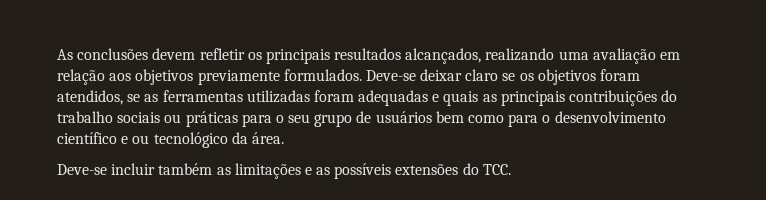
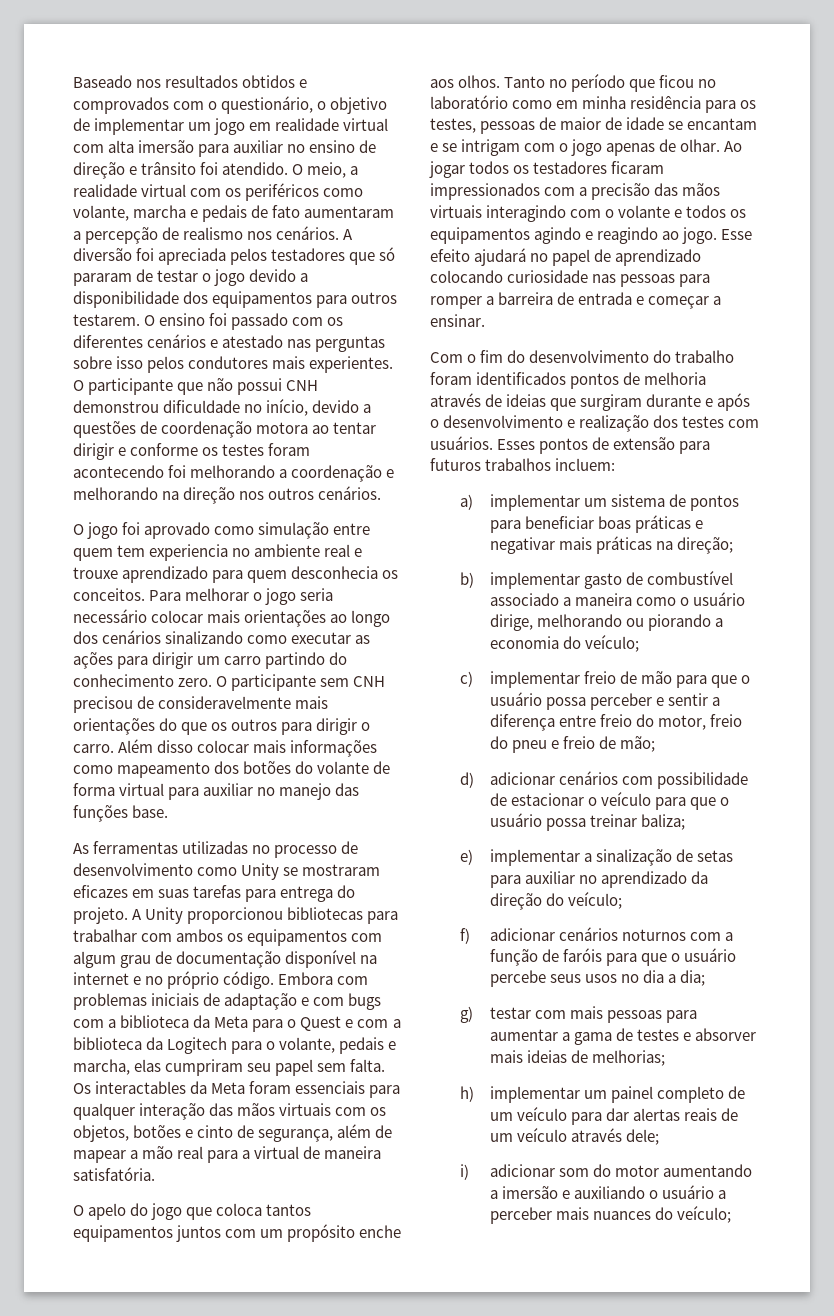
- As conclusões devem refletir os principais resultados alcançados, realizando uma avaliação em relação aos objetivos previamente formulados. Deve-se deixar claro se os objetivos foram atendidos, se as ferramentas utilizadas foram adequadas e quais as principais contribuições do trabalho sociais ou práticas para o seu grupo de usuários bem como para o desenvolvimento científico e ou tecnológico da área.
- Deve-se incluir também as limitações e as possíveis extensões do TCC.
+ Baseado nos resultados obtidos e comprovados com o questionário, o objetivo de implementar um jogo em realidade virtual com alta imersão para auxiliar no ensino de direção e trânsito foi atendido. O meio, a realidade virtual com os periféricos como volante, marcha e pedais de fato aumentaram a percepção de realismo nos cenários. A diversão foi apreciada pelos testadores que só pararam de testar o jogo devido a disponibilidade dos equipamentos para outros testarem. O ensino foi passado com os diferentes cenários e atestado nas perguntas sobre isso pelos condutores mais experientes. O participante que não possui CNH demonstrou dificuldade no início, devido a questões de coordenação motora ao tentar dirigir e conforme os testes foram acontecendo foi melhorando a coordenação e melhorando na direção nos outros cenários.
+ O jogo foi aprovado como simulação entre quem tem experiencia no ambiente real e trouxe aprendizado para quem desconhecia os conceitos. Para melhorar o jogo seria necessário colocar mais orientações ao longo dos cenários sinalizando como executar as ações para dirigir um carro partindo do conhecimento zero. O participante sem CNH precisou de consideravelmente mais orientações do que os outros para dirigir o carro. Além disso colocar mais informações como mapeamento dos botões do volante de forma virtual para auxiliar no manejo das funções base.
+ As ferramentas utilizadas no processo de desenvolvimento como Unity se mostraram eficazes em suas tarefas para entrega do projeto. A Unity proporcionou bibliotecas para trabalhar com ambos os equipamentos com algum grau de documentação disponível na internet e no próprio código. Embora com problemas iniciais de adaptação e com bugs com a biblioteca da Meta para o Quest e com a biblioteca da Logitech para o volante, pedais e marcha, elas cumpriram seu papel sem falta. Os interactables da Meta foram essenciais para qualquer interação das mãos virtuais com os objetos, botões e cinto de segurança, além de mapear a mão real para a virtual de maneira satisfatória.
+ O apelo do jogo que coloca tantos equipamentos juntos com um propósito enche aos olhos. Tanto no período que ficou no laboratório como em minha residência para os testes, pessoas de maior de idade se encantam e se intrigam com o jogo apenas de olhar. Ao jogar todos os testadores ficaram impressionados com a precisão das mãos virtuais interagindo com o volante e todos os equipamentos agindo e reagindo ao jogo. Esse efeito ajudará no papel de aprendizado colocando curiosidade nas pessoas para romper a barreira de entrada e começar a ensinar.
+ Com o fim do desenvolvimento do trabalho foram identificados pontos de melhoria através de ideias que surgiram durante e após o desenvolvimento e realização dos testes com usuários. Esses pontos de extensão para futuros trabalhos incluem:
+ a) implementar um sistema de pontos para beneficiar boas práticas e negativar mais práticas na direção;
+ b) implementar gasto de combustível associado a maneira como o usuário dirige, melhorando ou piorando a economia do veículo;
+ c) implementar freio de mão para que o usuário possa perceber e sentir a diferença entre freio do motor, freio do pneu e freio de mão;
+ d) adicionar cenários com possibilidade de estacionar o veículo para que o usuário possa treinar baliza;
+ e) implementar a sinalização de setas para auxiliar no aprendizado da direção do veículo;
+ f) adicionar cenários noturnos com a função de faróis para que o usuário percebe seus usos no dia a dia;
+ g) testar com mais pessoas para aumentar a gama de testes e absorver mais ideias de melhorias;
+ h) implementar um painel completo de um veículo para dar alertas reais de um veículo através dele;
+ i) adicionar som do motor aumentando a imersão e auxiliando o usuário a perceber mais nuances do veículo;

